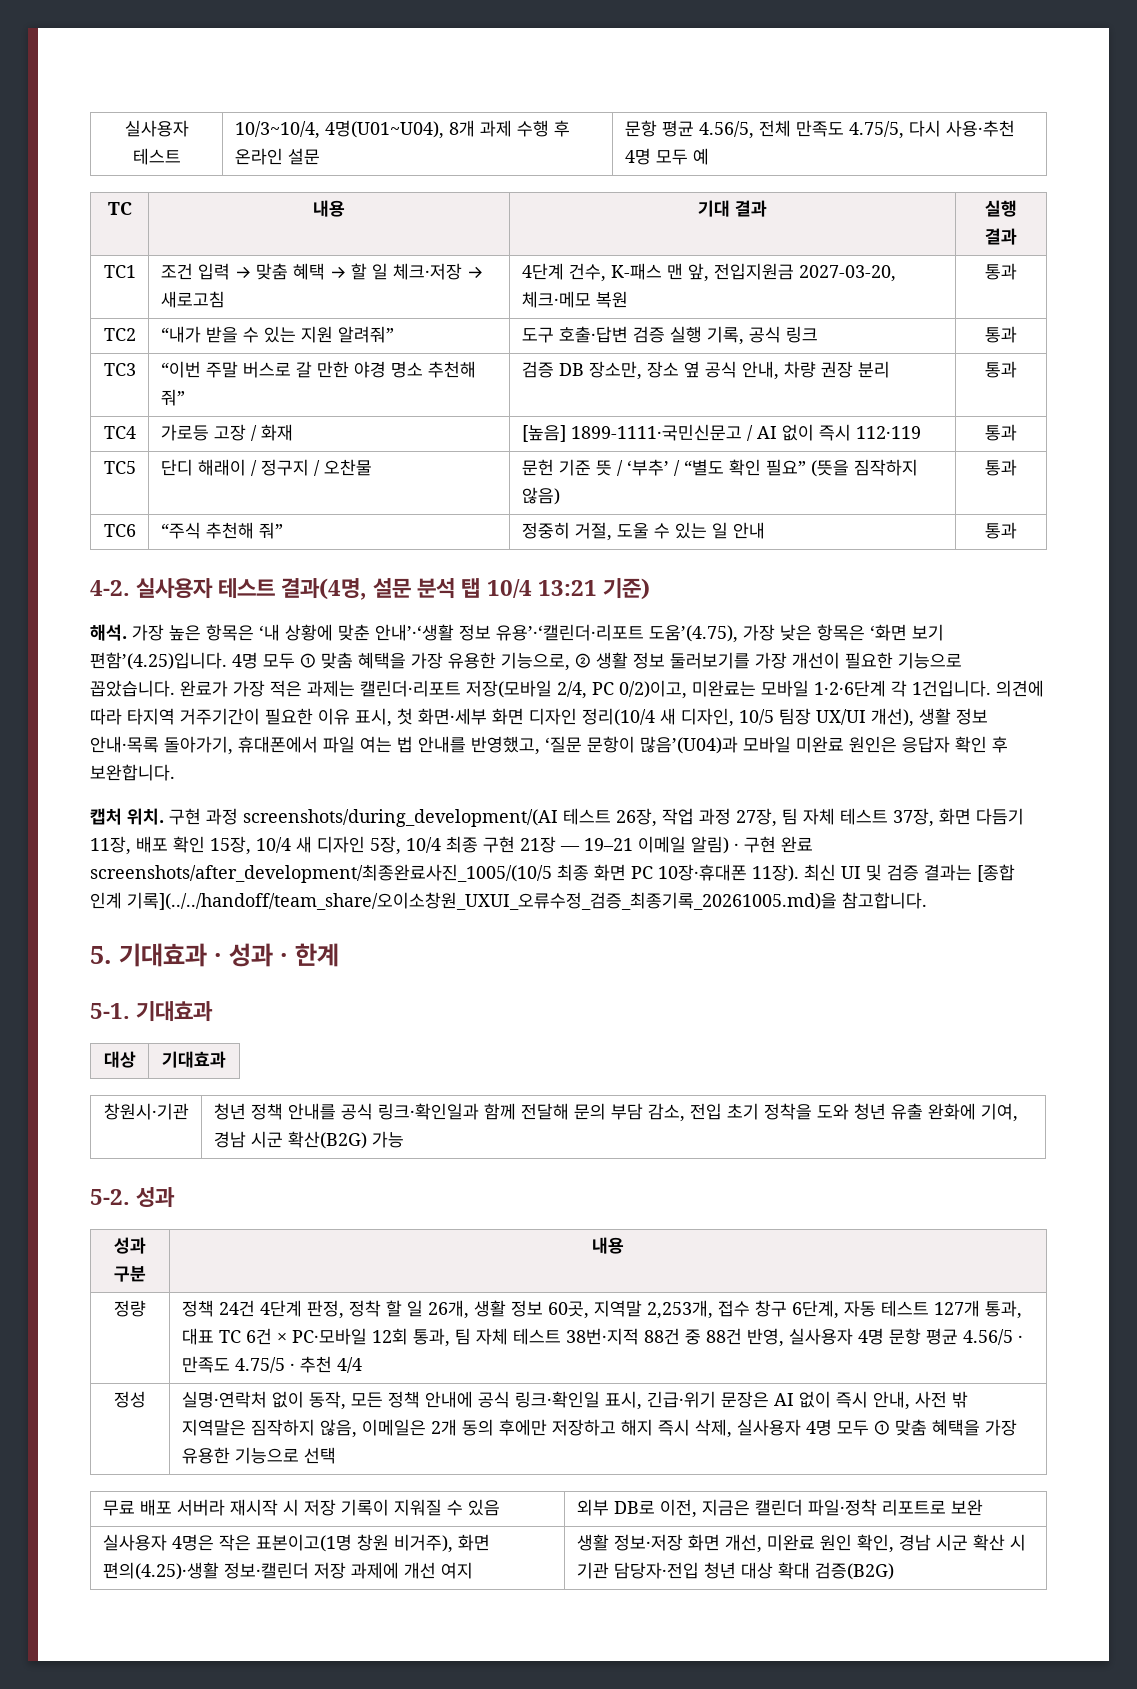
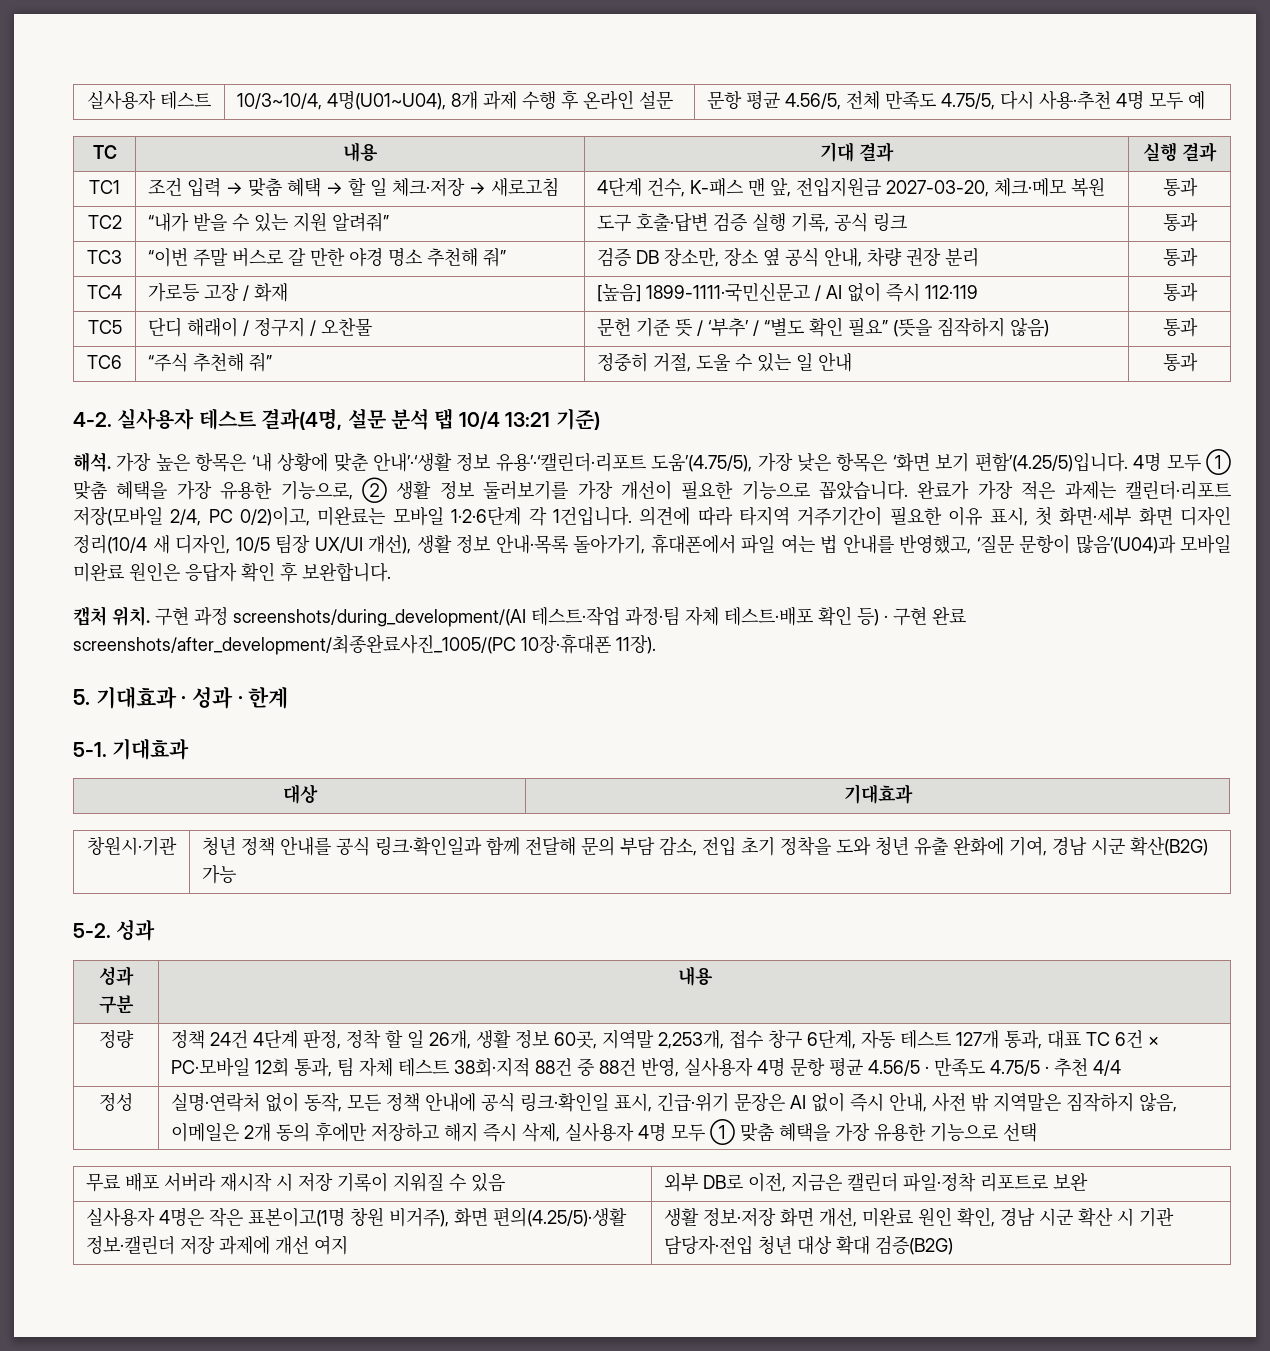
- 가장 높은 항목은 ‘내 상황에 맞춘 안내’·‘생활 정보 유용’·‘캘린더·리포트 도움’(4.75), 가장 낮은 항목은 ‘화면 보기 편함’(4.25)입니다. 4명 모두 ① 맞춤 혜택을 가장 유용한 기능으로, ② 생활 정보 둘러보기를 가장 개선이 필요한 기능으로 꼽았습니다.
+ 가장 높은 항목은 ‘내 상황에 맞춘 안내’·‘생활 정보 유용’·‘캘린더·리포트 도움’(4.75/5), 가장 낮은 항목은 ‘화면 보기 편함’(4.25/5)입니다. 4명 모두 ① 맞춤 혜택을 가장 유용한 기능으로, ② 생활 정보 둘러보기를 가장 개선이 필요한 기능으로 꼽았습니다.
- 구현 과정 screenshots/during_development/(AI 테스트 26장, 작업 과정 27장, 팀 자체 테스트 37장, 화면 다듬기 11장, 배포 확인 15장, 10/4 새 디자인 5장, 10/4 최종 구현 21장 — 19–21 이메일 알림) · 구현 완료 screenshots/after_development/최종완료사진_1005/(10/5 최종 화면 PC 10장·휴대폰 11장). 최신 UI 및 검증 결과는 [종합 인계 기록](../../handoff/team_share/오이소창원_UXUI_오류수정_검증_최종기록_20261005.md)을 참고합니다.
+ 구현 과정 screenshots/during_development/(AI 테스트·작업 과정·팀 자체 테스트·배포 확인 등) · 구현 완료 screenshots/after_development/최종완료사진_1005/(PC 10장·휴대폰 11장).
- 정책 24건 4단계 판정, 정착 할 일 26개, 생활 정보 60곳, 지역말 2,253개, 접수 창구 6단계, 자동 테스트 127개 통과, 대표 TC 6건 × PC·모바일 12회 통과, 팀 자체 테스트 38번·지적 88건 중 88건 반영, 실사용자 4명 문항 평균 4.56/5 · 만족도 4.75/5 · 추천 4/4
+ 정책 24건 4단계 판정, 정착 할 일 26개, 생활 정보 60곳, 지역말 2,253개, 접수 창구 6단계, 자동 테스트 127개 통과, 대표 TC 6건 × PC·모바일 12회 통과, 팀 자체 테스트 38회·지적 88건 중 88건 반영, 실사용자 4명 문항 평균 4.56/5 · 만족도 4.75/5 · 추천 4/4
- 실사용자 4명은 작은 표본이고(1명 창원 비거주), 화면 편의(4.25)·생활 정보·캘린더 저장 과제에 개선 여지 | 생활 정보·저장 화면 개선, 미완료 원인 확인, 경남 시군 확산 시 기관 담당자·전입 청년 대상 확대 검증(B2G)
+ 실사용자 4명은 작은 표본이고(1명 창원 비거주), 화면 편의(4.25/5)·생활 정보·캘린더 저장 과제에 개선 여지 | 생활 정보·저장 화면 개선, 미완료 원인 확인, 경남 시군 확산 시 기관 담당자·전입 청년 대상 확대 검증(B2G)

